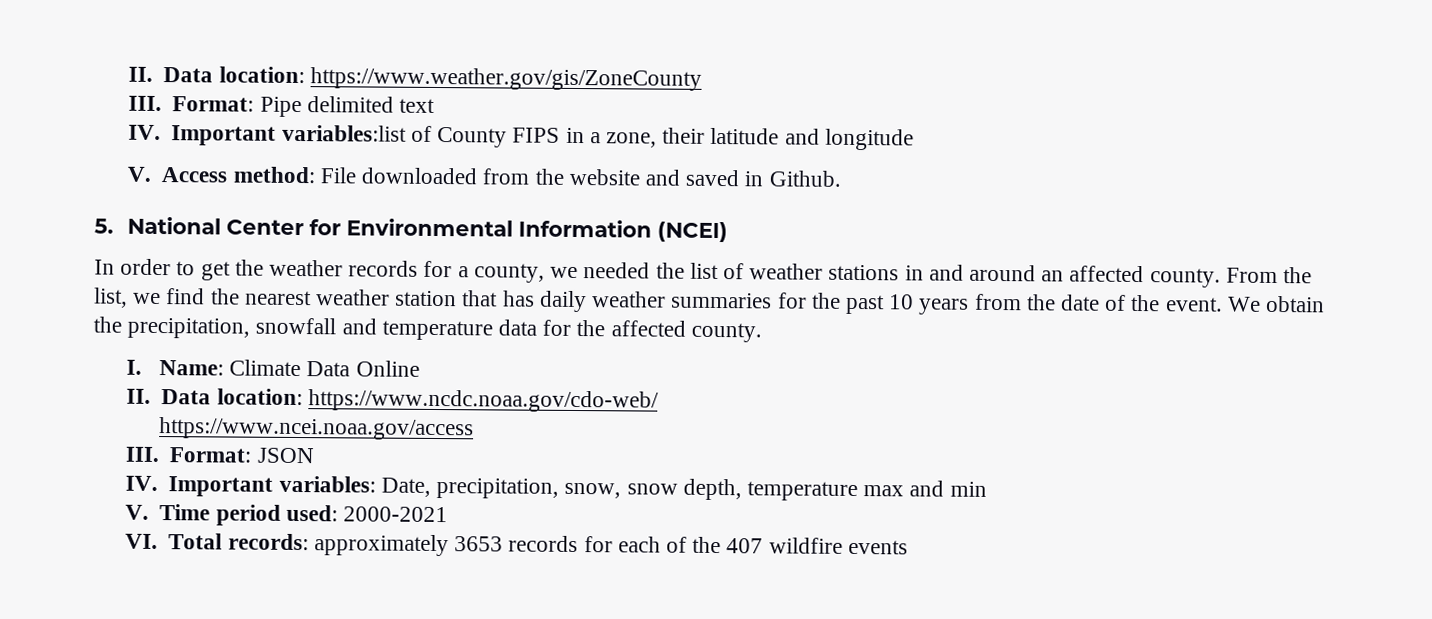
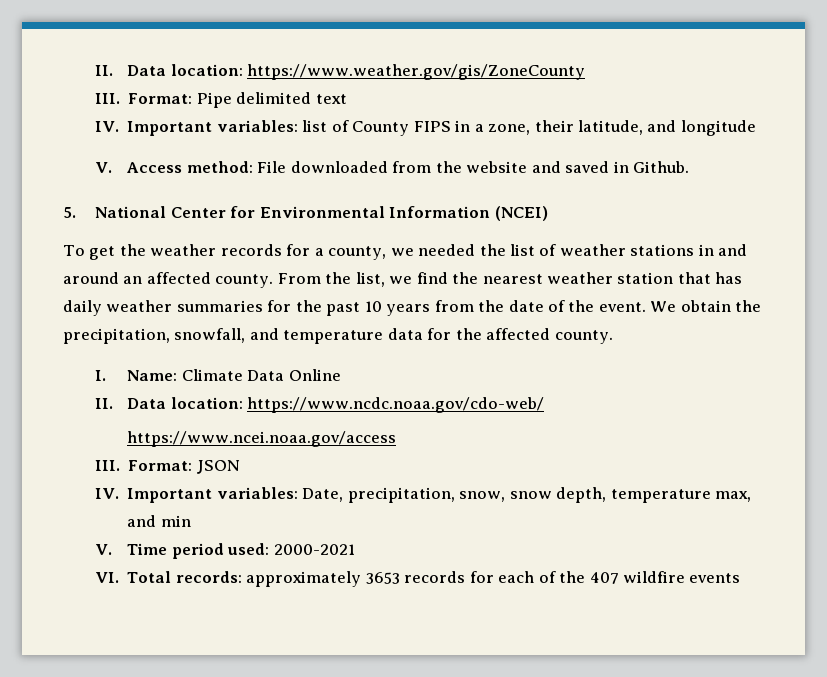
- IV. Important variables:list of County FIPS in a zone, their latitude and longitude
+ IV. Important variables: list of County FIPS in a zone, their latitude, and longitude
- In order to get the weather records for a county, we needed the list of weather stations in and around an affected county.
+ To get the weather records for a county, we needed the list of weather stations in and around an affected county.
- We obtain the precipitation, snowfall and temperature data for the affected county.
+ We obtain the precipitation, snowfall, and temperature data for the affected county.
- IV. Important variables: Date, precipitation, snow, snow depth, temperature max and min
+ IV. Important variables: Date, precipitation, snow, snow depth, temperature max, and min

